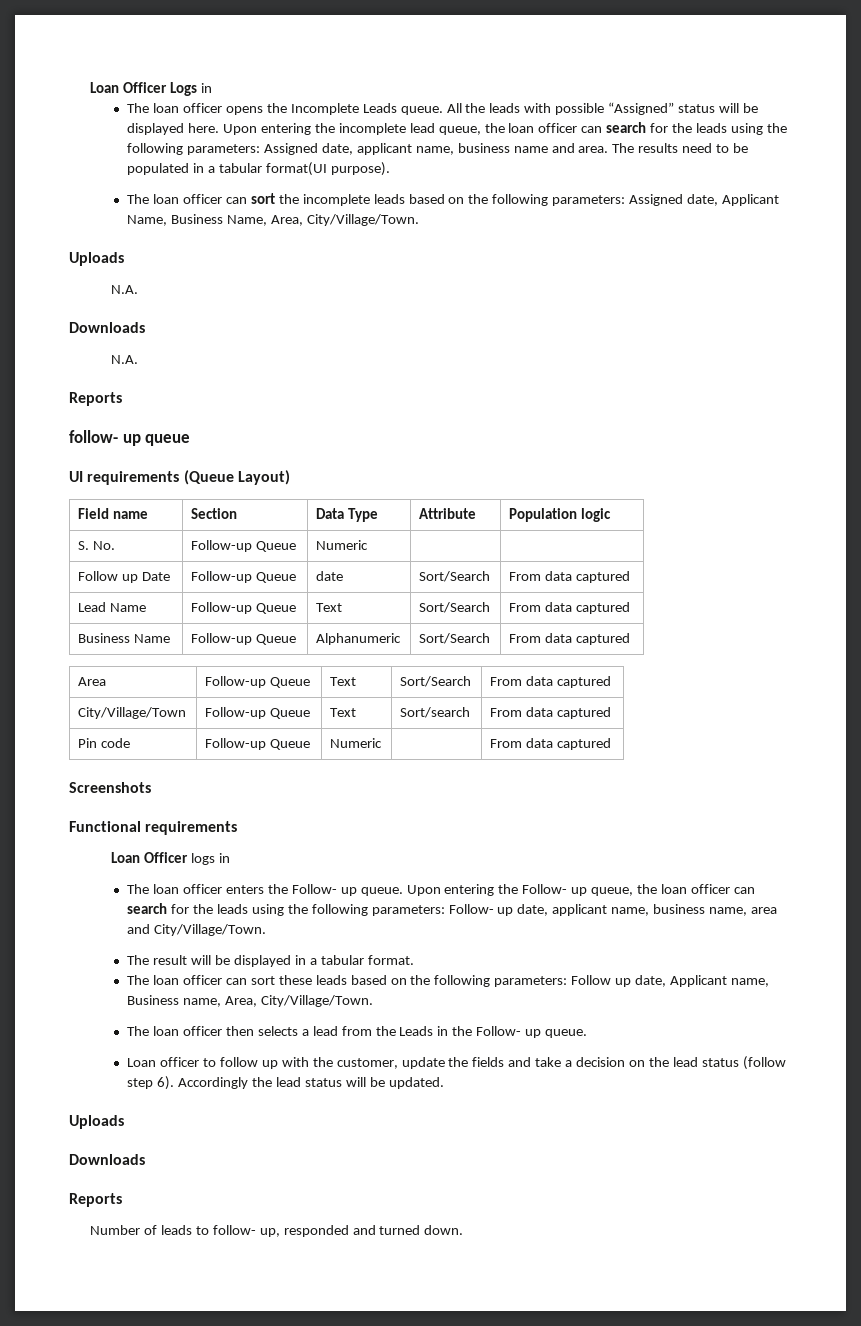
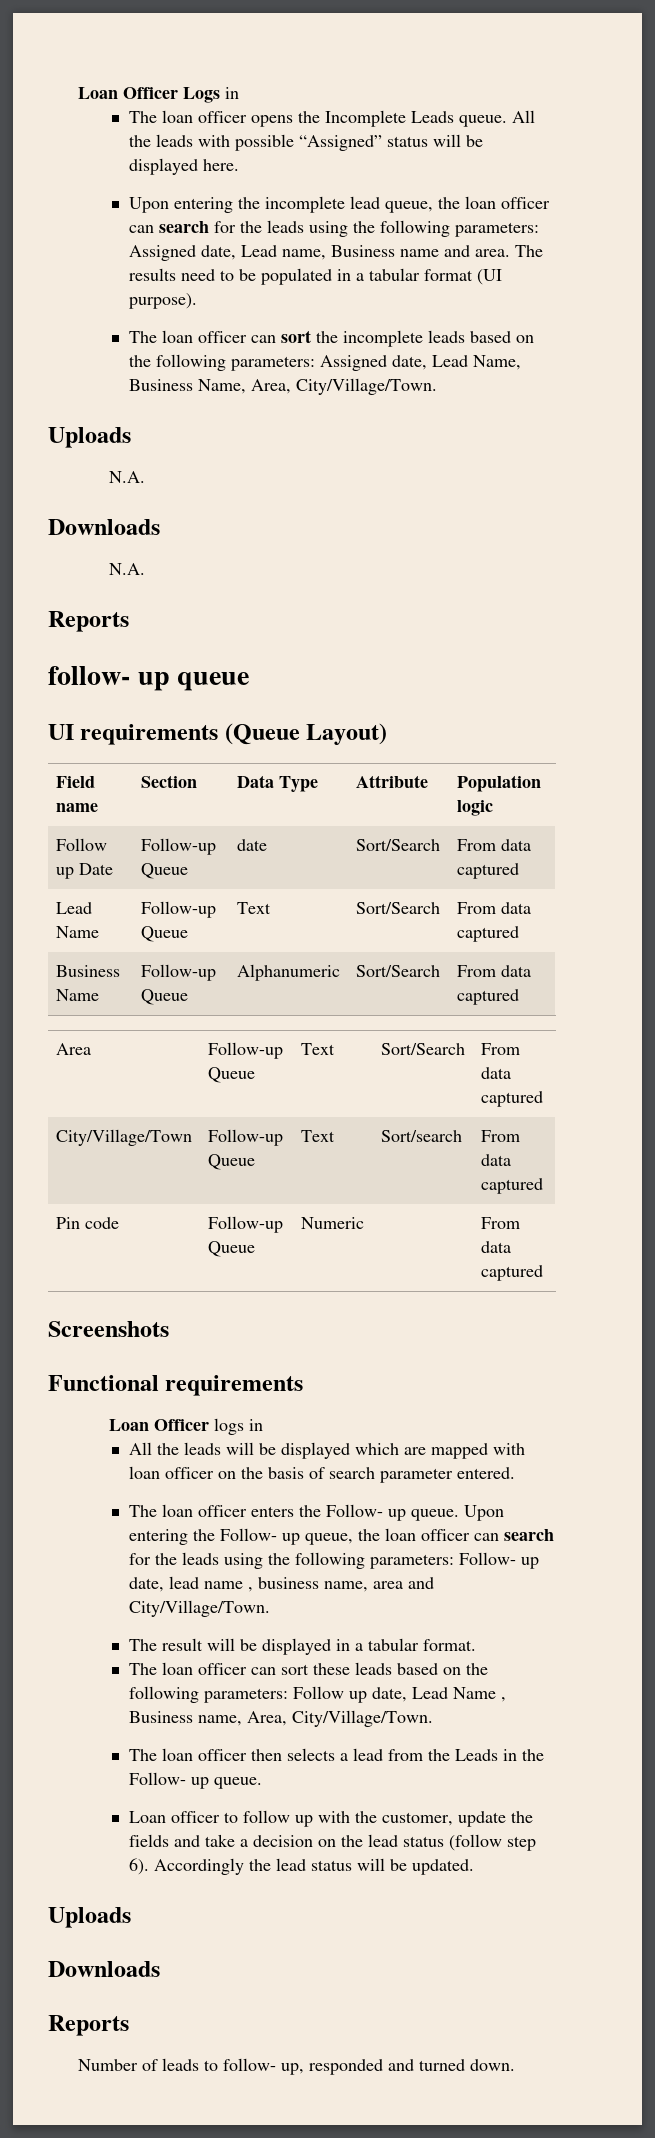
- All the leads with possible “Assigned” status will be displayed here. Upon entering the incomplete lead queue, the loan officer can search for the leads using the following parameters: Assigned date, applicant name, business name and area.
+ All the leads with possible “Assigned” status will be displayed here.
+ Upon entering the incomplete lead queue, the loan officer can search for the leads using the following parameters: Assigned date, Lead name, Business name and area.
- The results need to be populated in a tabular format(UI purpose).
+ The results need to be populated in a tabular format (UI purpose).
- The loan officer can sort the incomplete leads based on the following parameters: Assigned date, Applicant Name, Business Name, Area, City/Village/Town.
+ The loan officer can sort the incomplete leads based on the following parameters: Assigned date, Lead Name, Business Name, Area, City/Village/Town.
- S. No. | Follow-up Queue | Numeric | |
+ All the leads will be displayed which are mapped with loan officer on the basis of search parameter entered.
- Upon entering the Follow- up queue, the loan officer can search for the leads using the following parameters: Follow- up date, applicant name, business name, area and City/Village/Town.
+ Upon entering the Follow- up queue, the loan officer can search for the leads using the following parameters: Follow- up date, lead name , business name, area and City/Village/Town.
- The loan officer can sort these leads based on the following parameters: Follow up date, Applicant name, Business name, Area, City/Village/Town.
+ The loan officer can sort these leads based on the following parameters: Follow up date, Lead Name , Business name, Area, City/Village/Town.

